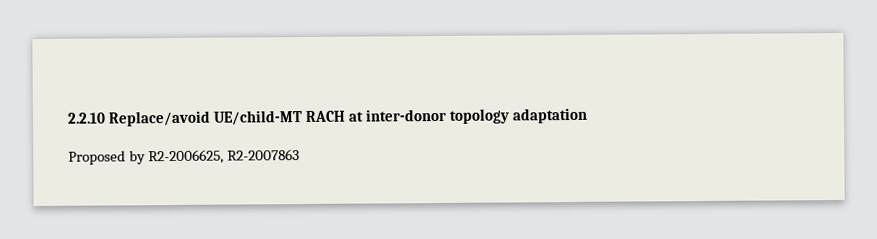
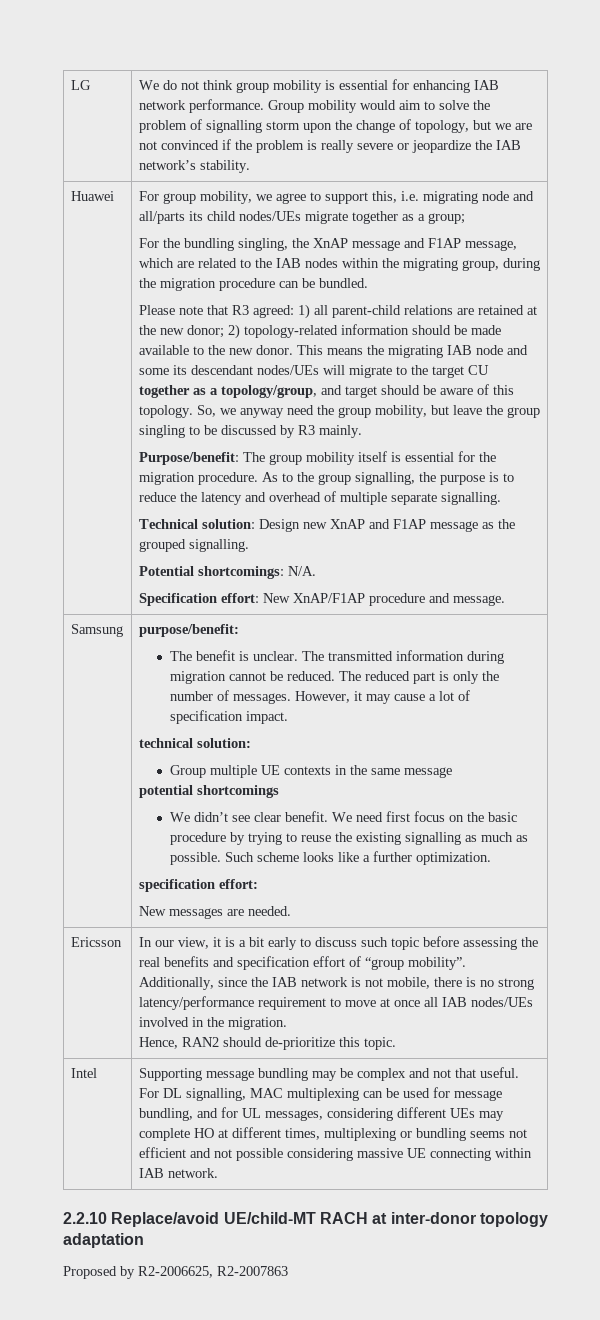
+ LG | We do not think group mobility is essential for enhancing IAB network performance. Group mobility would aim to solve the problem of signalling storm upon the change of topology, but we are not convinced if the problem is really severe or jeopardize the IAB network’s stability.
+ Huawei | For group mobility, we agree to support this, i.e. migrating node and all/parts its child nodes/UEs migrate together as a group;
+ For the bundling singling, the XnAP message and F1AP message, which are related to the IAB nodes within the migrating group, during the migration procedure can be bundled.
+ Please note that R3 agreed: 1) all parent-child relations are retained at the new donor; 2) topology-related information should be made available to the new donor. This means the migrating IAB node and some its descendant nodes/UEs will migrate to the target CU together as a topology/group, and target should be aware of this topology. So, we anyway need the group mobility, but leave the group singling to be discussed by R3 mainly.
+ Purpose/benefit: The group mobility itself is essential for the migration procedure. As to the group signalling, the purpose is to reduce the latency and overhead of multiple separate signalling.
+ Technical solution: Design new XnAP and F1AP message as the grouped signalling.
+ Potential shortcomings: N/A.
+ Specification effort: New XnAP/F1AP procedure and message.
+ Samsung | purpose/benefit:
+ The benefit is unclear. The transmitted information during migration cannot be reduced. The reduced part is only the number of messages. However, it may cause a lot of specification impact.
+ technical solution:
+ Group multiple UE contexts in the same message
+ potential shortcomings
+ We didn’t see clear benefit. We need first focus on the basic procedure by trying to reuse the existing signalling as much as possible. Such scheme looks like a further optimization.
+ specification effort:
+ New messages are needed.
+ Ericsson | In our view, it is a bit early to discuss such topic before assessing the real benefits and specification effort of “group mobility”. Additionally, since the IAB network is not mobile, there is no strong latency/performance requirement to move at once all IAB nodes/UEs involved in the migration.
+ Hence, RAN2 should de-prioritize this topic.
+ Intel | Supporting message bundling may be complex and not that useful. For DL signalling, MAC multiplexing can be used for message bundling, and for UL messages, considering different UEs may complete HO at different times, multiplexing or bundling seems not efficient and not possible considering massive UE connecting within IAB network.

